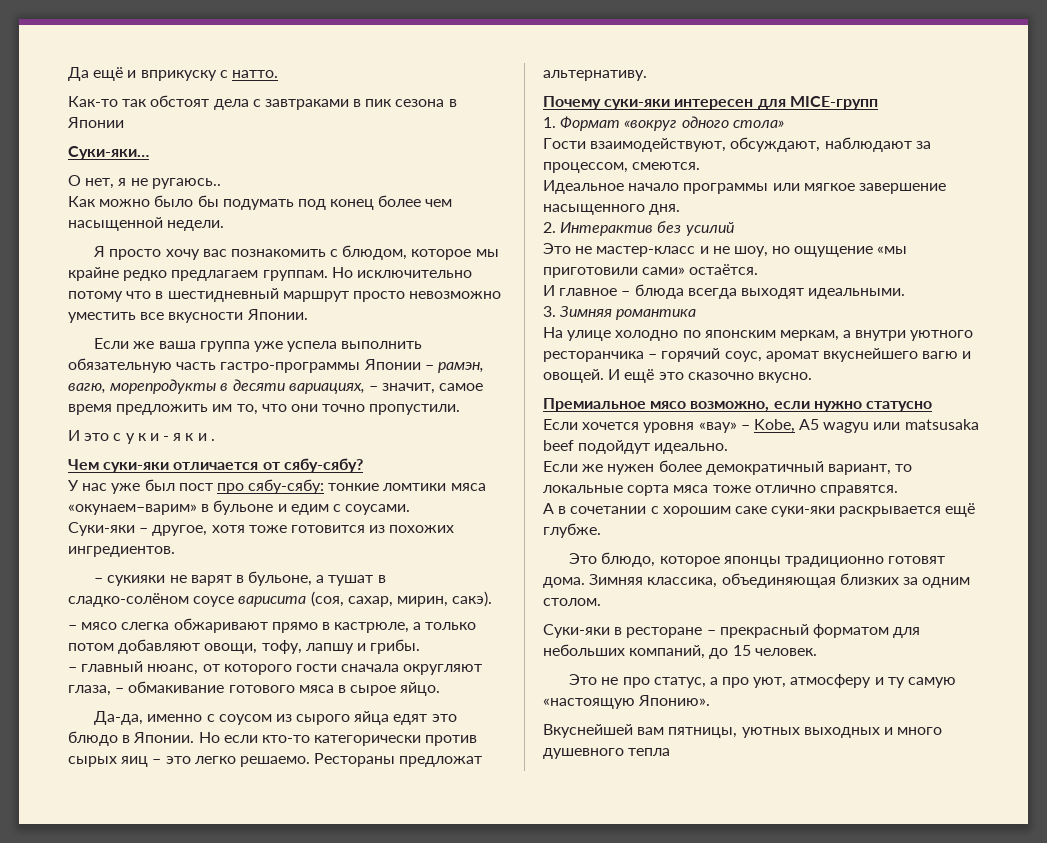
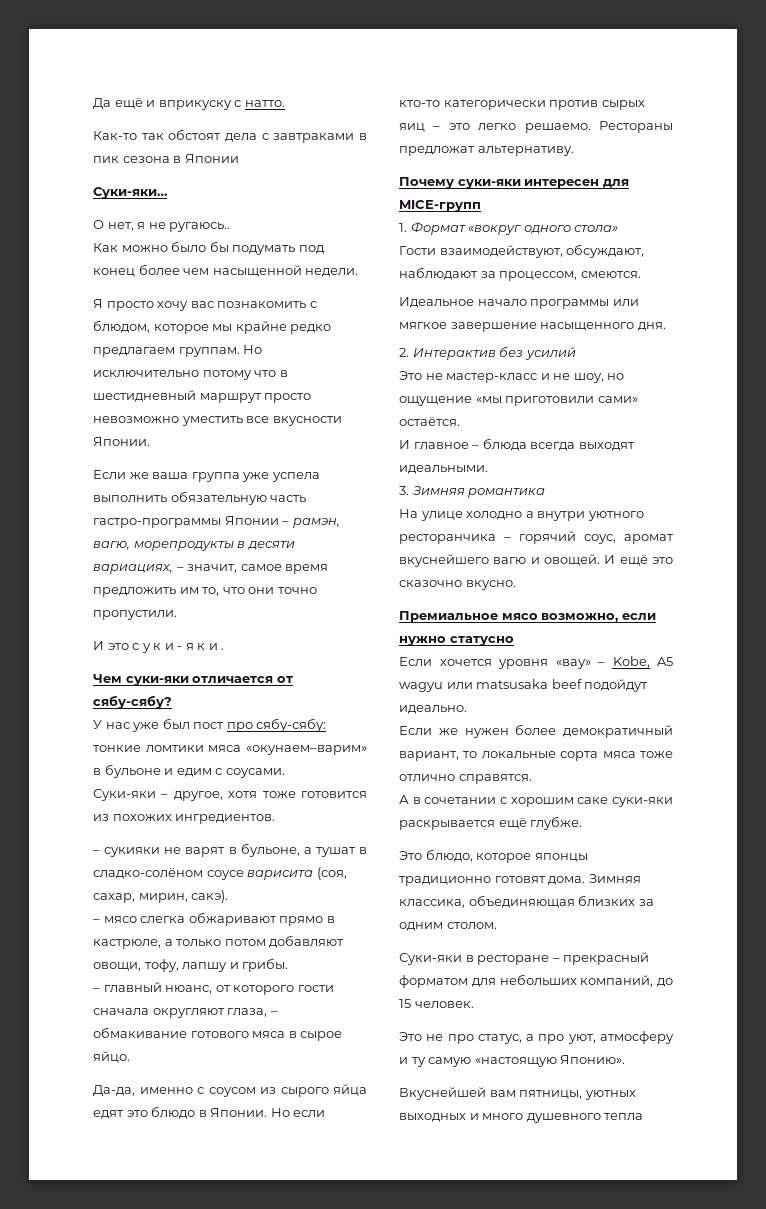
- На улице холодно по японским меркам, а внутри уютного ресторанчика – горячий соус, аромат вкуснейшего вагю и овощей.
+ На улице холодно а внутри уютного ресторанчика – горячий соус, аромат вкуснейшего вагю и овощей.

